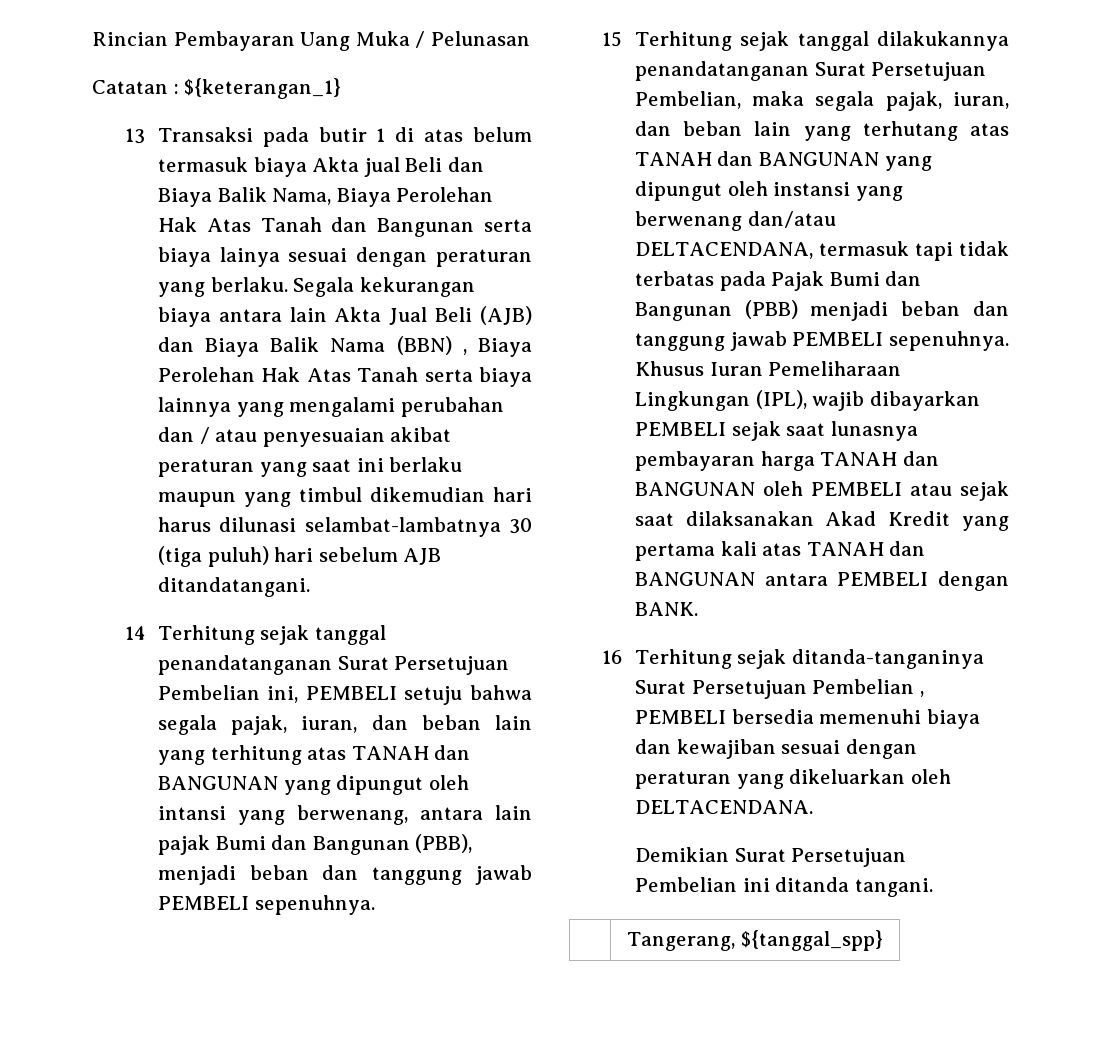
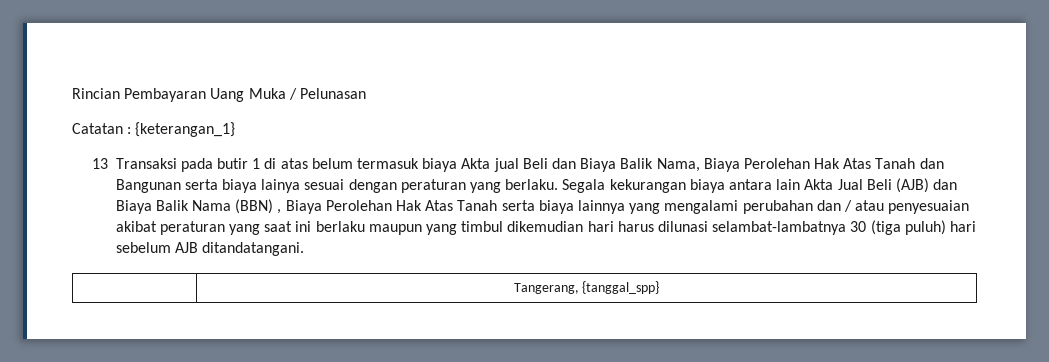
- Catatan : ${keterangan_1}
+ Catatan : {keterangan_1}
- 14 Terhitung sejak tanggal penandatanganan Surat Persetujuan Pembelian ini, PEMBELI setuju bahwa segala pajak, iuran, dan beban lain yang terhitung atas TANAH dan BANGUNAN yang dipungut oleh intansi yang berwenang, antara lain pajak Bumi dan Bangunan (PBB), menjadi beban dan tanggung jawab PEMBELI sepenuhnya.
- 15 Terhitung sejak tanggal dilakukannya penandatanganan Surat Persetujuan Pembelian, maka segala pajak, iuran, dan beban lain yang terhutang atas TANAH dan BANGUNAN yang dipungut oleh instansi yang berwenang dan/atau DELTACENDANA, termasuk tapi tidak terbatas pada Pajak Bumi dan Bangunan (PBB) menjadi beban dan tanggung jawab PEMBELI sepenuhnya. Khusus Iuran Pemeliharaan Lingkungan (IPL), wajib dibayarkan PEMBELI sejak saat lunasnya pembayaran harga TANAH dan BANGUNAN oleh PEMBELI atau sejak saat dilaksanakan Akad Kredit yang pertama kali atas TANAH dan BANGUNAN antara PEMBELI dengan BANK.
- 16 Terhitung sejak ditanda-tanganinya Surat Persetujuan Pembelian , PEMBELI bersedia memenuhi biaya dan kewajiban sesuai dengan peraturan yang dikeluarkan oleh DELTACENDANA.
- Demikian Surat Persetujuan Pembelian ini ditanda tangani.
- | Tangerang, ${tanggal_spp}
+ | Tangerang, {tanggal_spp}

